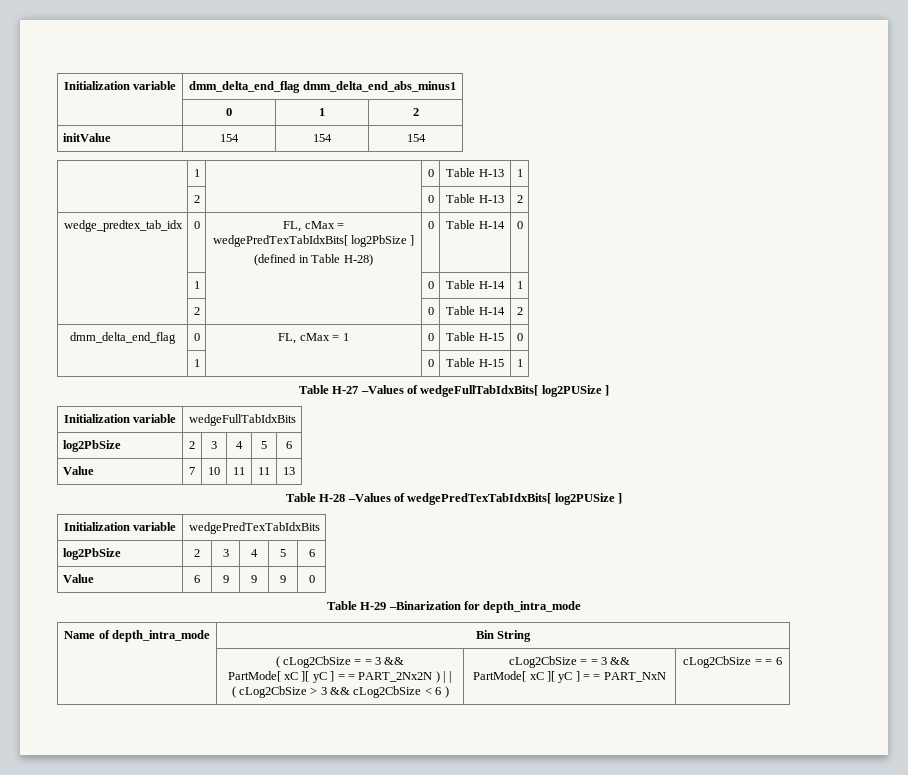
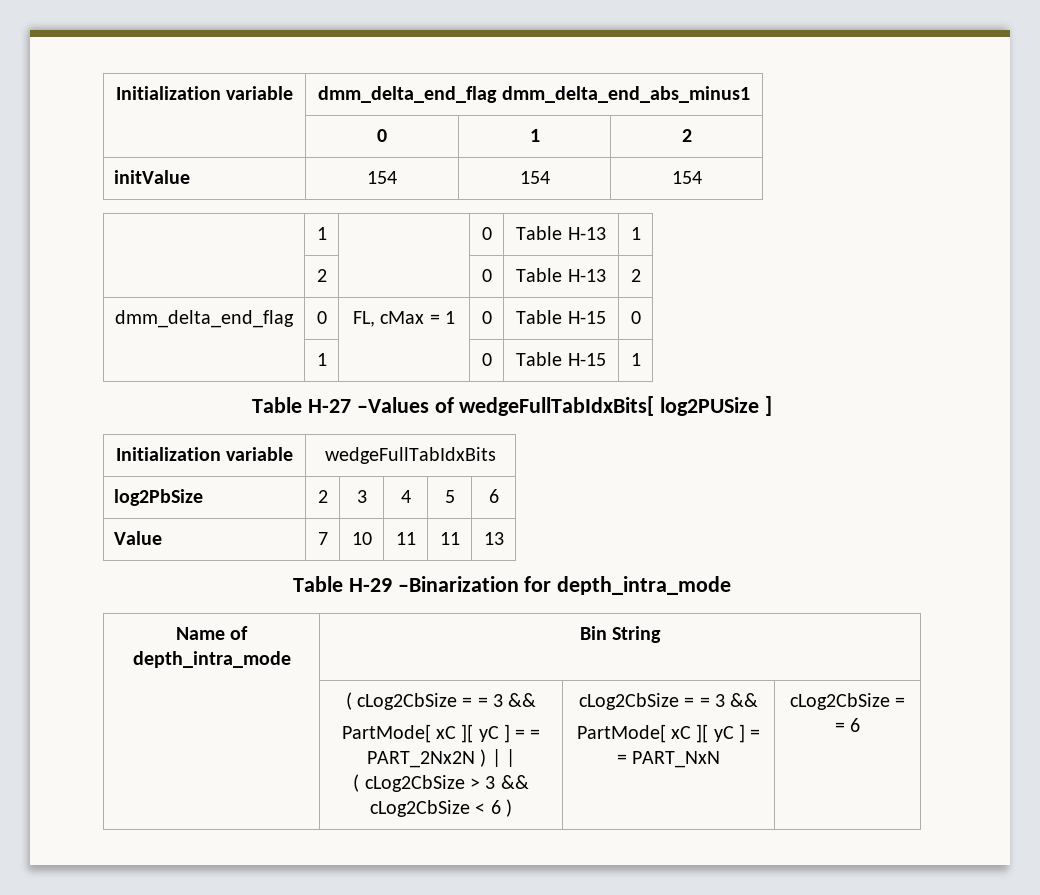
- wedge_predtex_tab_idx | 0 | FL, cMax =
- wedgePredTexTabIdxBits[ log2PbSize ]
- (defined in Table H-28) | 0 | Table H-14 | 0
- | 1 | | 0 | Table H-14 | 1
- | 2 | | 0 | Table H-14 | 2
- Table H-28 –Values of wedgePredTexTabIdxBits[ log2PUSize ]
- Initialization variable | wedgePredTexTabIdxBits
- log2PbSize | 2 | 3 | 4 | 5 | 6
- Value | 6 | 9 | 9 | 9 | 0

